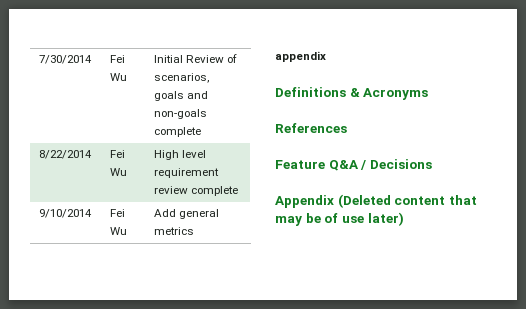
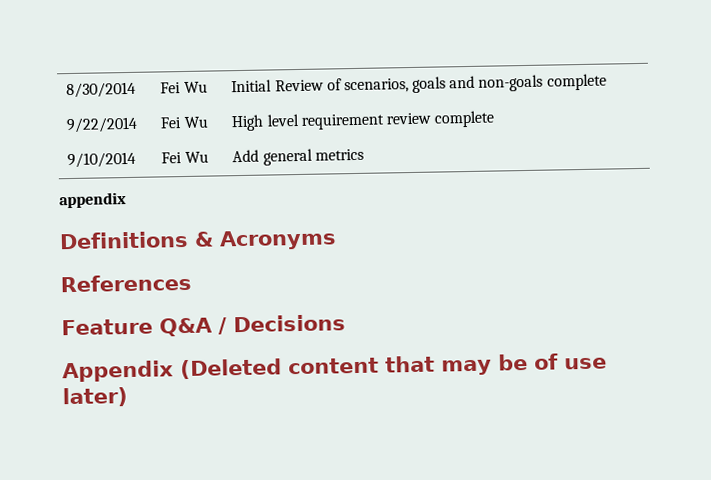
- 7/30/2014 | Fei Wu | Initial Review of scenarios, goals and non-goals complete
+ 8/30/2014 | Fei Wu | Initial Review of scenarios, goals and non-goals complete
- 8/22/2014 | Fei Wu | High level requirement review complete
+ 9/22/2014 | Fei Wu | High level requirement review complete

